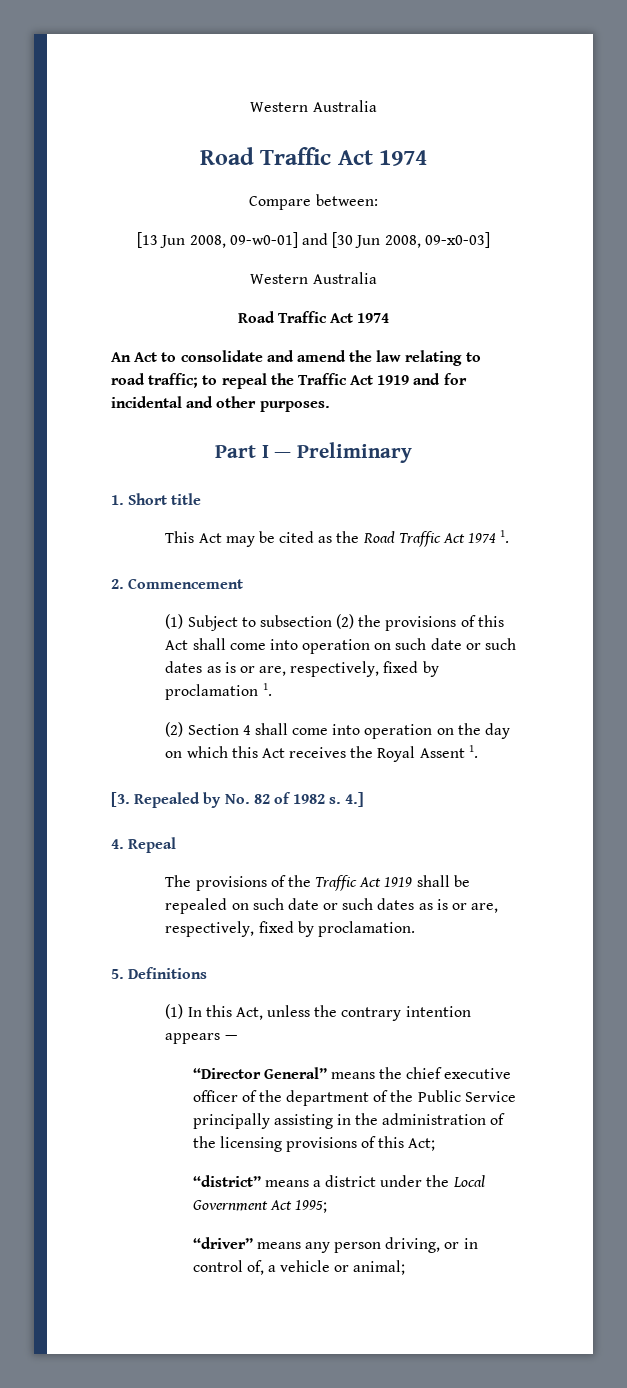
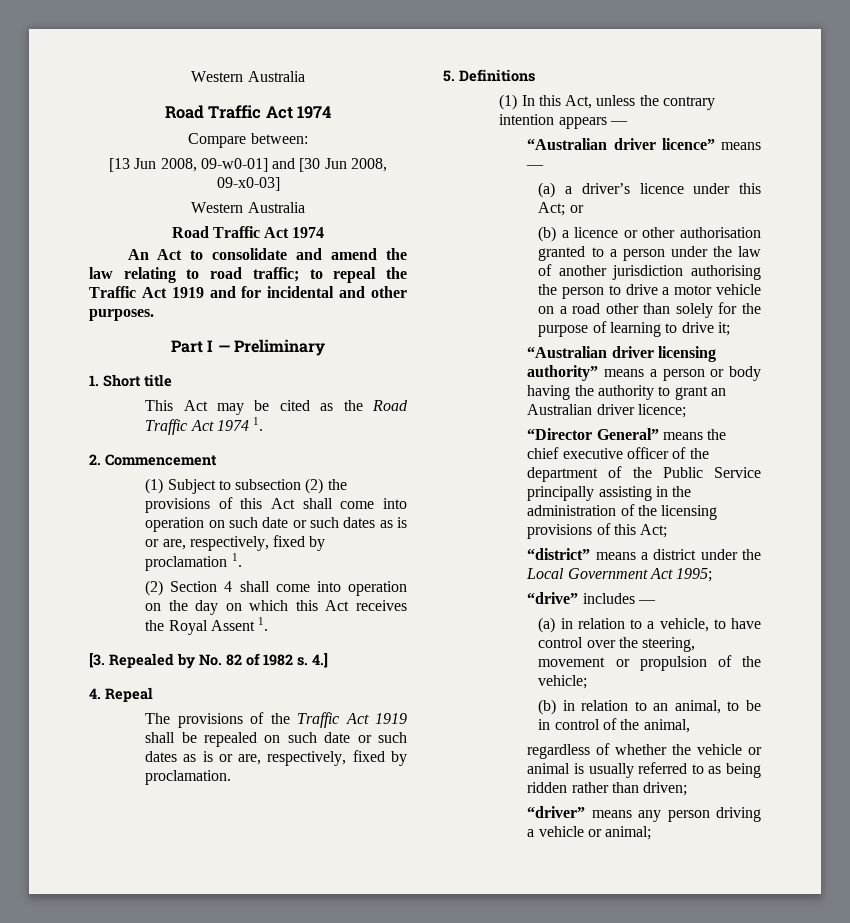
+ “Australian driver licence” means —
+ (a) a driver’s licence under this Act; or
+ (b) a licence or other authorisation granted to a person under the law of another jurisdiction authorising the person to drive a motor vehicle on a road other than solely for the purpose of learning to drive it;
+ “Australian driver licensing authority” means a person or body having the authority to grant an Australian driver licence;
+ “drive” includes —
+ (a) in relation to a vehicle, to have control over the steering, movement or propulsion of the vehicle;
+ (b) in relation to an animal, to be in control of the animal,
+ regardless of whether the vehicle or animal is usually referred to as being ridden rather than driven;
- “driver” means any person driving, or in control of, a vehicle or animal;
+ “driver” means any person driving a vehicle or animal;

